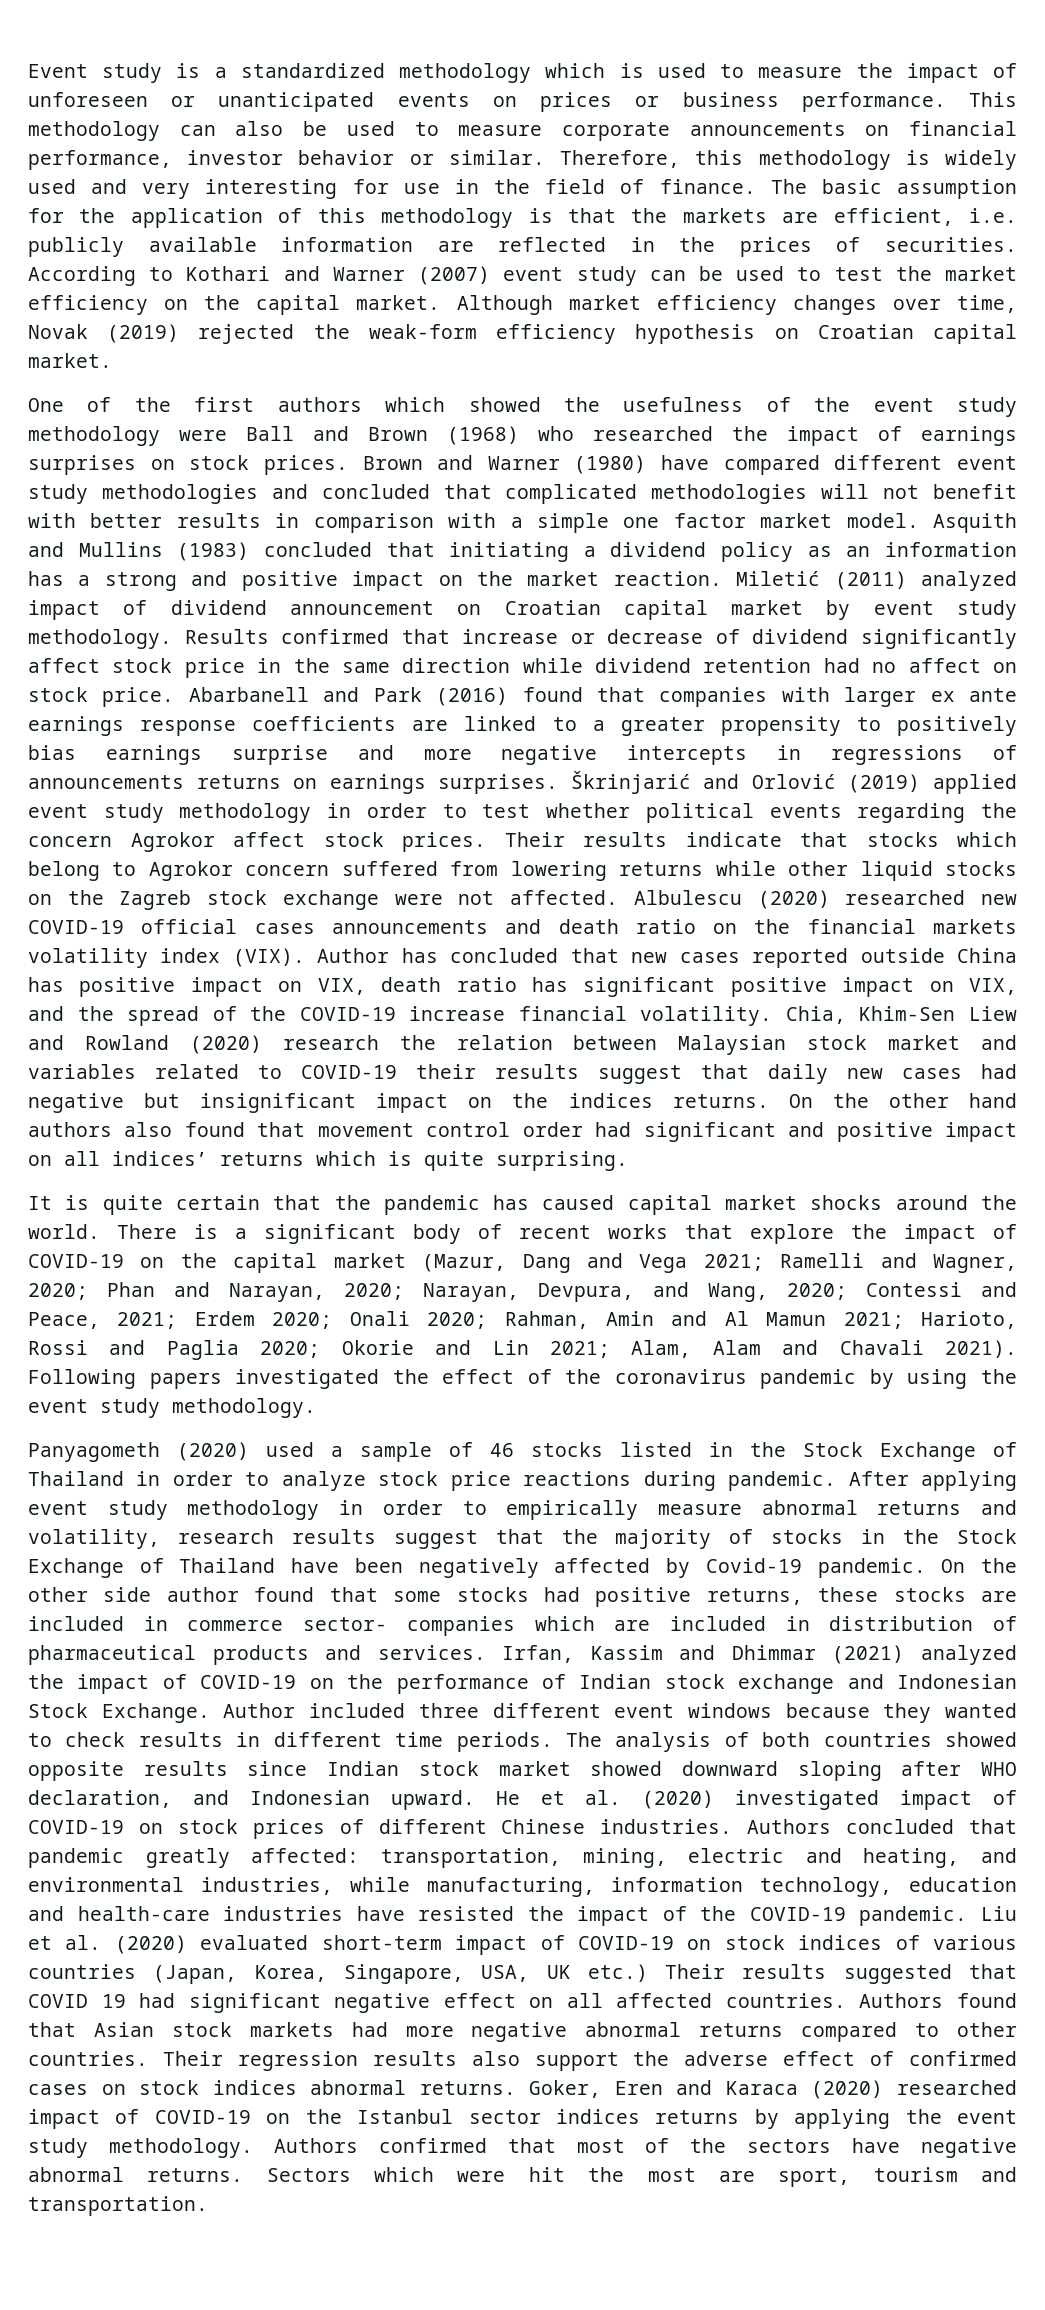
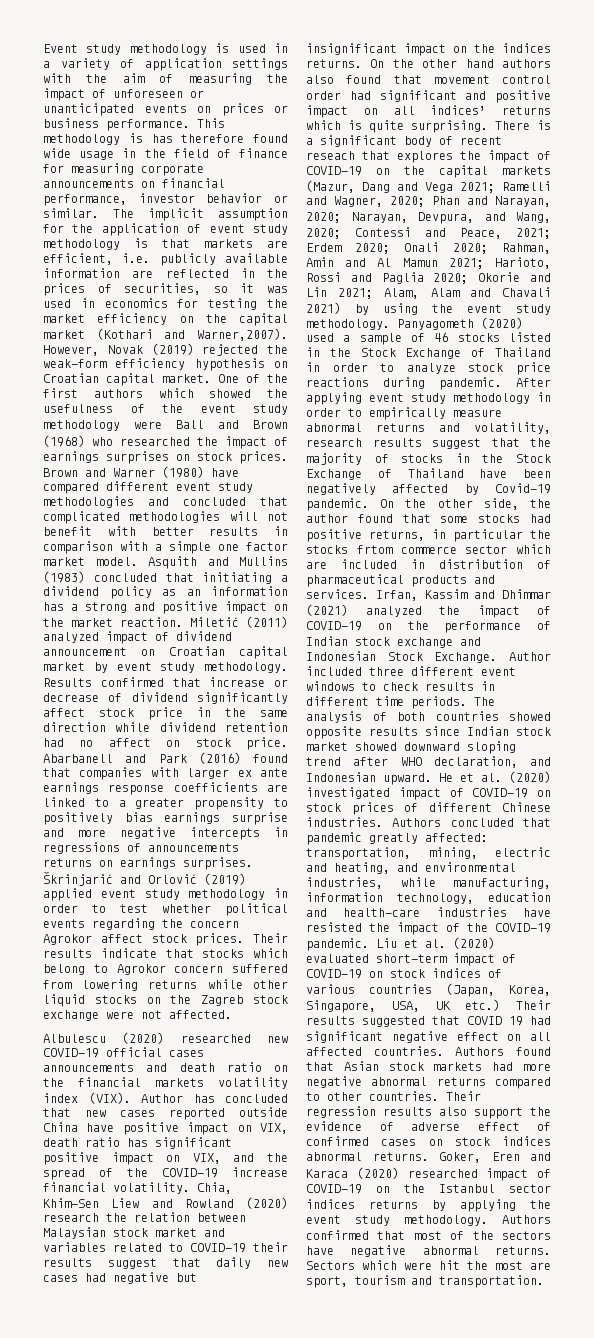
- Event study is a standardized methodology which is used to measure the impact of unforeseen or unanticipated events on prices or business performance.
+ Event study methodology is used in a variety of application settings with the aim of measuring the impact of unforeseen or unanticipated events on prices or business performance.
- This methodology can also be used to measure corporate announcements on financial performance, investor behavior or similar.
+ This methodology is has therefore found wide usage in the field of finance for measuring corporate announcements on financial performance, investor behavior or similar.
- Therefore, this methodology is widely used and very interesting for use in the field of finance. The basic assumption for the application of this methodology is that the markets are efficient, i.e. publicly available information are reflected in the prices of securities. According to Kothari and Warner (2007) event study can be used to test the market efficiency on the capital market. Although market efficiency changes over time, Novak (2019) rejected the weak-form efficiency hypothesis on Croatian capital market.
- One of the first authors which showed the usefulness of the event study methodology were Ball and Brown (1968) who researched the impact of earnings surprises on stock prices.
+ The implicit assumption for the application of event study methodology is that markets are efficient, i.e. publicly available information are reflected in the prices of securities, so it was used in economics for testing the market efficiency on the capital market (Kothari and Warner,2007). However, Novak (2019) rejected the weak-form efficiency hypothesis on Croatian capital market. One of the first authors which showed the usefulness of the event study methodology were Ball and Brown (1968) who researched the impact of earnings surprises on stock prices.
- Their results indicate that stocks which belong to Agrokor concern suffered from lowering returns while other liquid stocks on the Zagreb stock exchange were not affected. Albulescu (2020) researched new COVID-19 official cases announcements and death ratio on the financial markets volatility index (VIX).
+ Their results indicate that stocks which belong to Agrokor concern suffered from lowering returns while other liquid stocks on the Zagreb stock exchange were not affected.
+ Albulescu (2020) researched new COVID-19 official cases announcements and death ratio on the financial markets volatility index (VIX).
- Author has concluded that new cases reported outside China has positive impact on VIX, death ratio has significant positive impact on VIX, and the spread of the COVID-19 increase financial volatility.
+ Author has concluded that new cases reported outside China have positive impact on VIX, death ratio has significant positive impact on VIX, and the spread of the COVID-19 increase financial volatility.
- On the other hand authors also found that movement control order had significant and positive impact on all indices’ returns which is quite surprising.
- It is quite certain that the pandemic has caused capital market shocks around the world. There is a significant body of recent works that explore the impact of COVID-19 on the capital market (Mazur, Dang and Vega 2021;
+ On the other hand authors also found that movement control order had significant and positive impact on all indices’ returns which is quite surprising. There is a significant body of recent reseach that explores the impact of COVID-19 on the capital markets (Mazur, Dang and Vega 2021;
- Alam, Alam and Chavali 2021). Following papers investigated the effect of the coronavirus pandemic by using the event study methodology.
- Panyagometh (2020) used a sample of 46 stocks listed in the Stock Exchange of Thailand in order to analyze stock price reactions during pandemic.
+ Alam, Alam and Chavali 2021) by using the event study methodology. Panyagometh (2020) used a sample of 46 stocks listed in the Stock Exchange of Thailand in order to analyze stock price reactions during pandemic.
- On the other side author found that some stocks had positive returns, these stocks are included in commerce sector- companies which are included in distribution of pharmaceutical products and services.
+ On the other side, the author found that some stocks had positive returns, in particular the stocks frtom commerce sector which are included in distribution of pharmaceutical products and services.
- Author included three different event windows because they wanted to check results in different time periods.
+ Author included three different event windows to check results in different time periods.
- The analysis of both countries showed opposite results since Indian stock market showed downward sloping after WHO declaration, and Indonesian upward.
+ The analysis of both countries showed opposite results since Indian stock market showed downward sloping trend after WHO declaration, and Indonesian upward.
- Their regression results also support the adverse effect of confirmed cases on stock indices abnormal returns.
+ Their regression results also support the evidence of adverse effect of confirmed cases on stock indices abnormal returns.

